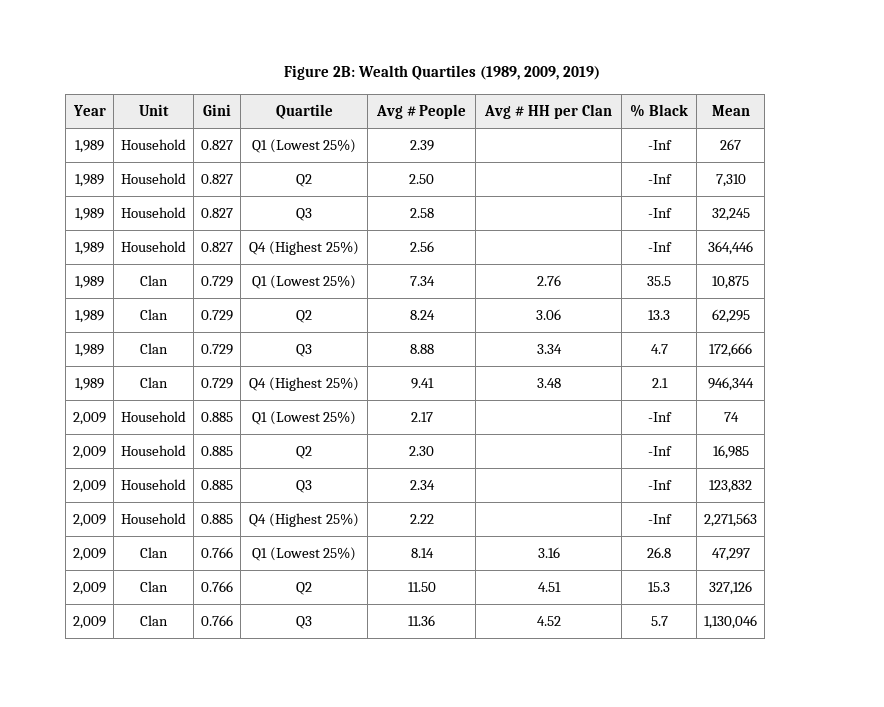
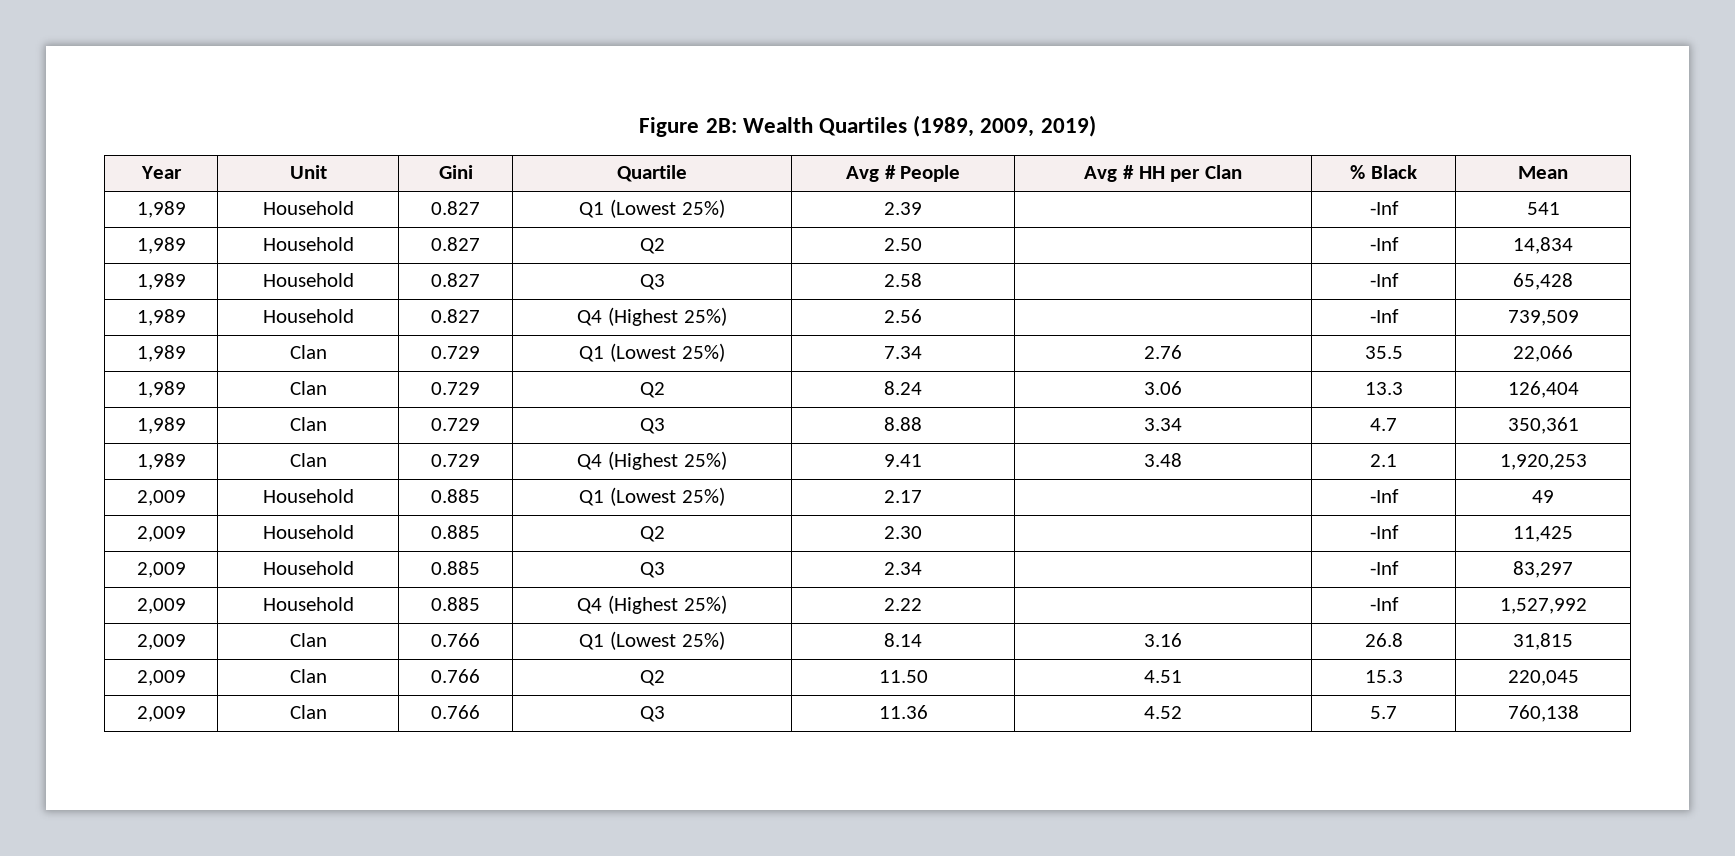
- 1,989 | Household | 0.827 | Q1 (Lowest 25%) | 2.39 | | -Inf | 267
+ 1,989 | Household | 0.827 | Q1 (Lowest 25%) | 2.39 | | -Inf | 541
- 1,989 | Household | 0.827 | Q2 | 2.50 | | -Inf | 7,310
+ 1,989 | Household | 0.827 | Q2 | 2.50 | | -Inf | 14,834
- 1,989 | Household | 0.827 | Q3 | 2.58 | | -Inf | 32,245
+ 1,989 | Household | 0.827 | Q3 | 2.58 | | -Inf | 65,428
- 1,989 | Household | 0.827 | Q4 (Highest 25%) | 2.56 | | -Inf | 364,446
+ 1,989 | Household | 0.827 | Q4 (Highest 25%) | 2.56 | | -Inf | 739,509
- 1,989 | Clan | 0.729 | Q1 (Lowest 25%) | 7.34 | 2.76 | 35.5 | 10,875
+ 1,989 | Clan | 0.729 | Q1 (Lowest 25%) | 7.34 | 2.76 | 35.5 | 22,066
- 1,989 | Clan | 0.729 | Q2 | 8.24 | 3.06 | 13.3 | 62,295
+ 1,989 | Clan | 0.729 | Q2 | 8.24 | 3.06 | 13.3 | 126,404
- 1,989 | Clan | 0.729 | Q3 | 8.88 | 3.34 | 4.7 | 172,666
+ 1,989 | Clan | 0.729 | Q3 | 8.88 | 3.34 | 4.7 | 350,361
- 1,989 | Clan | 0.729 | Q4 (Highest 25%) | 9.41 | 3.48 | 2.1 | 946,344
+ 1,989 | Clan | 0.729 | Q4 (Highest 25%) | 9.41 | 3.48 | 2.1 | 1,920,253
- 2,009 | Household | 0.885 | Q1 (Lowest 25%) | 2.17 | | -Inf | 74
+ 2,009 | Household | 0.885 | Q1 (Lowest 25%) | 2.17 | | -Inf | 49
- 2,009 | Household | 0.885 | Q2 | 2.30 | | -Inf | 16,985
+ 2,009 | Household | 0.885 | Q2 | 2.30 | | -Inf | 11,425
- 2,009 | Household | 0.885 | Q3 | 2.34 | | -Inf | 123,832
+ 2,009 | Household | 0.885 | Q3 | 2.34 | | -Inf | 83,297
- 2,009 | Household | 0.885 | Q4 (Highest 25%) | 2.22 | | -Inf | 2,271,563
+ 2,009 | Household | 0.885 | Q4 (Highest 25%) | 2.22 | | -Inf | 1,527,992
- 2,009 | Clan | 0.766 | Q1 (Lowest 25%) | 8.14 | 3.16 | 26.8 | 47,297
+ 2,009 | Clan | 0.766 | Q1 (Lowest 25%) | 8.14 | 3.16 | 26.8 | 31,815
- 2,009 | Clan | 0.766 | Q2 | 11.50 | 4.51 | 15.3 | 327,126
+ 2,009 | Clan | 0.766 | Q2 | 11.50 | 4.51 | 15.3 | 220,045
- 2,009 | Clan | 0.766 | Q3 | 11.36 | 4.52 | 5.7 | 1,130,046
+ 2,009 | Clan | 0.766 | Q3 | 11.36 | 4.52 | 5.7 | 760,138

